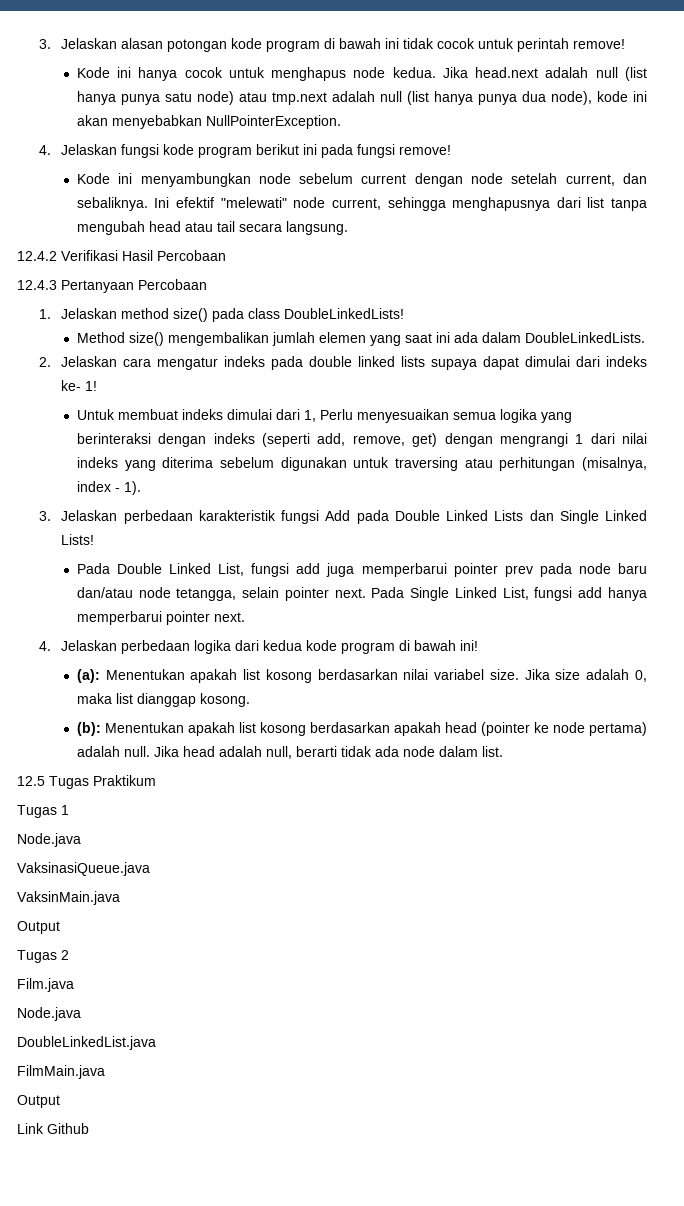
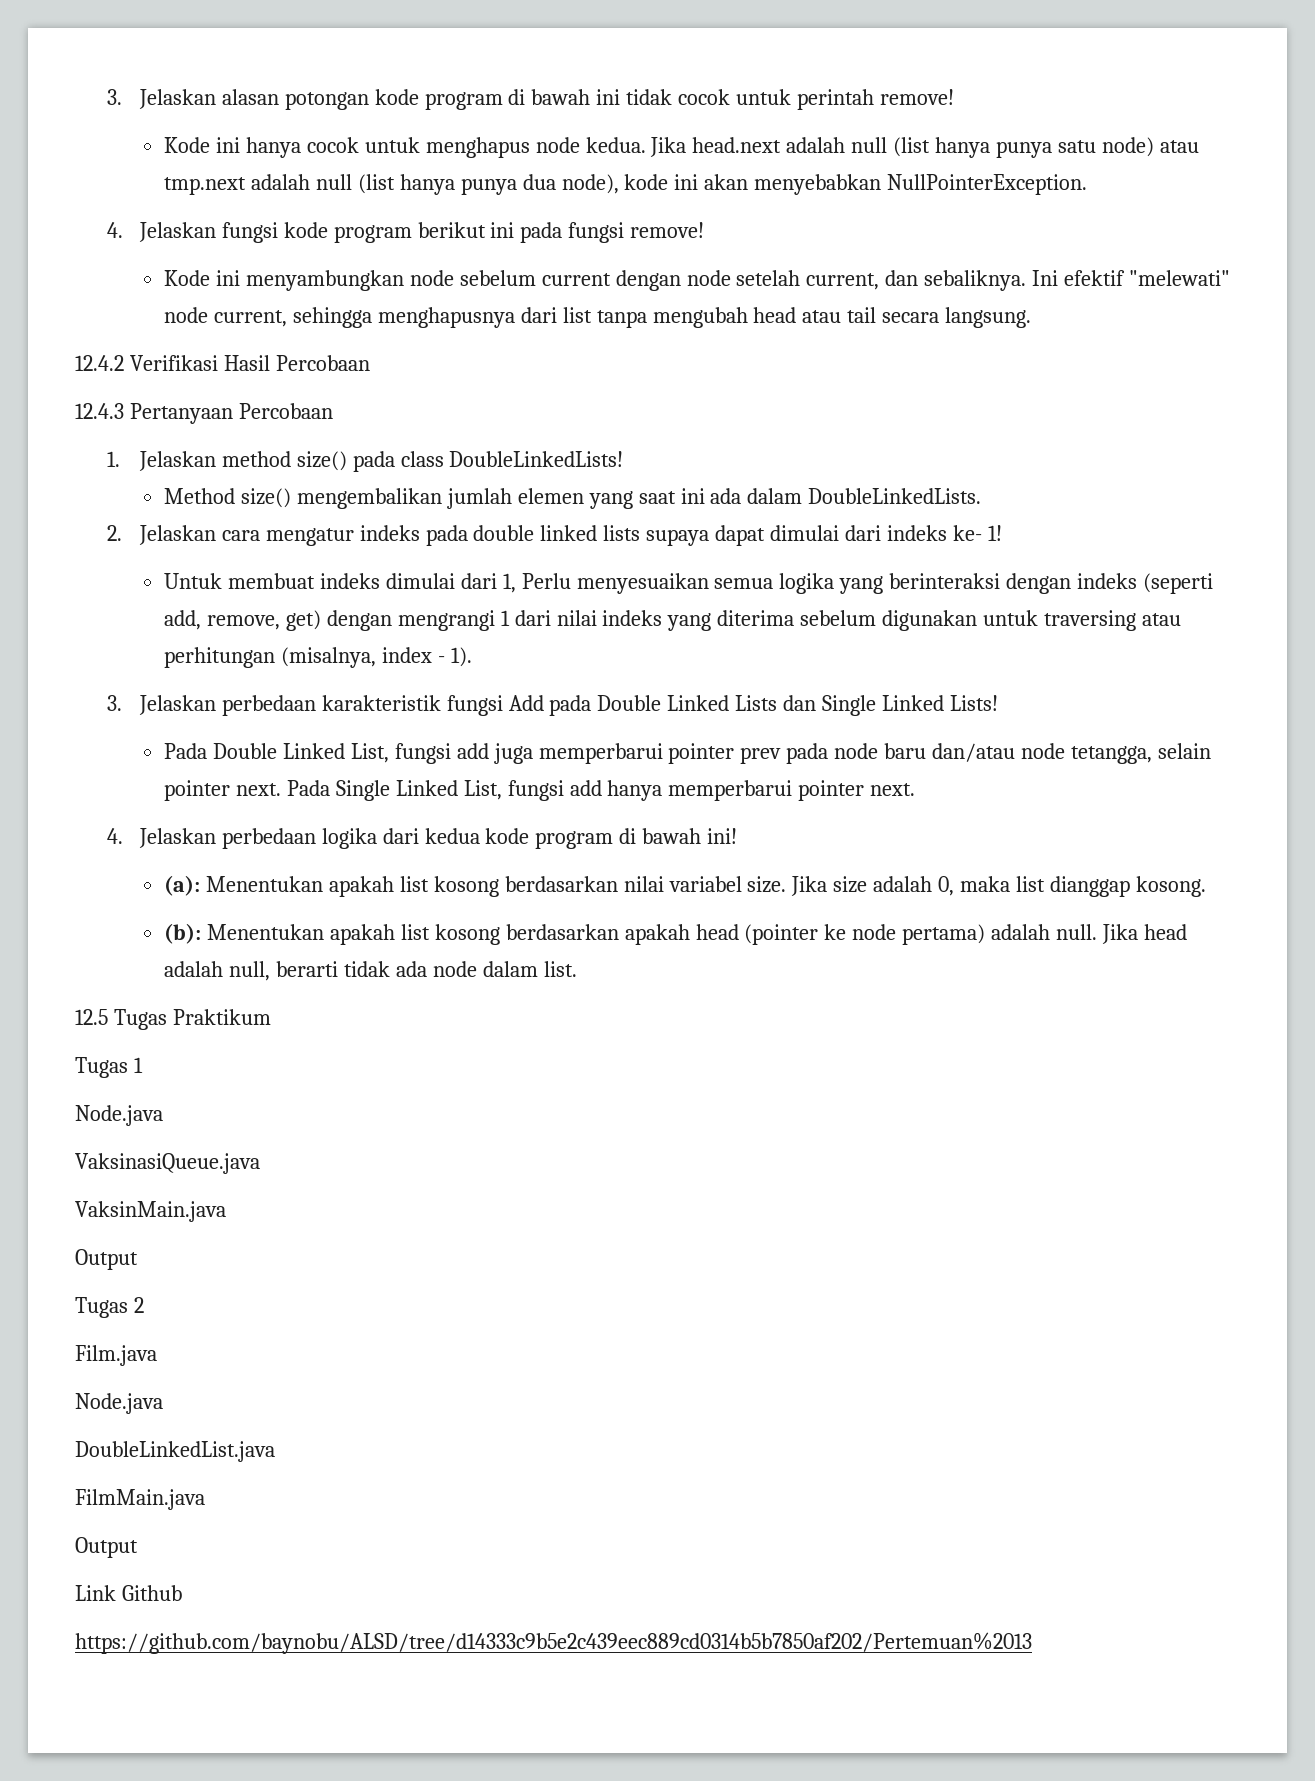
+ https://github.com/baynobu/ALSD/tree/d14333c9b5e2c439eec889cd0314b5b7850af202/Pertemuan%2013

